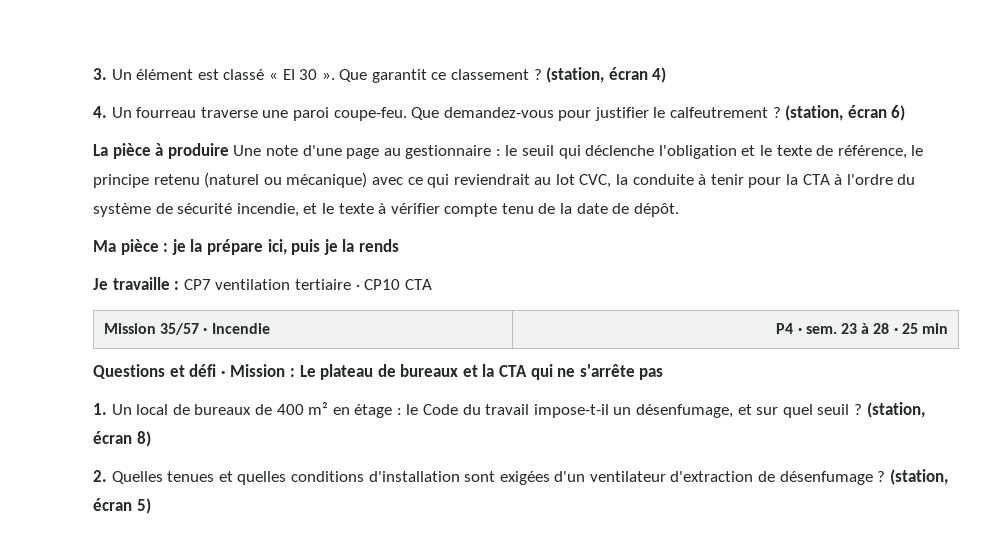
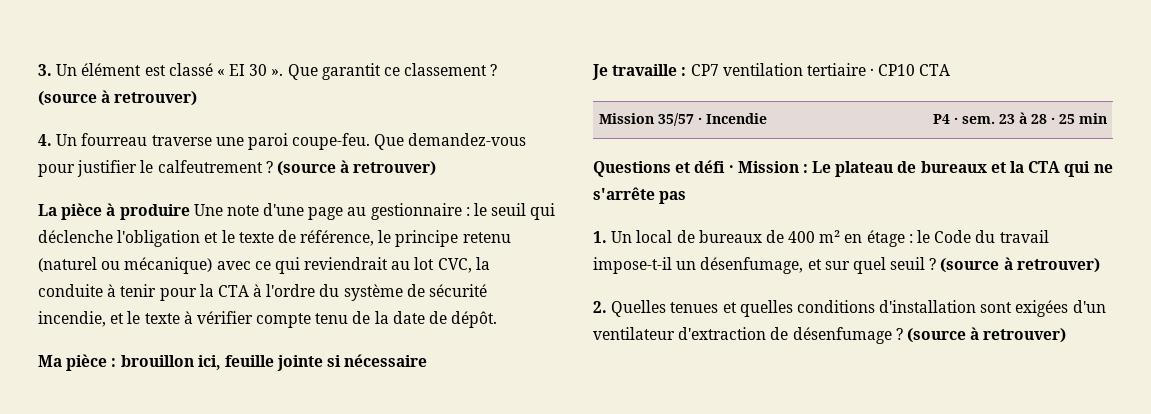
- Que garantit ce classement ? (station, écran 4)
+ Que garantit ce classement ? (source à retrouver)
- Que demandez-vous pour justifier le calfeutrement ? (station, écran 6)
+ Que demandez-vous pour justifier le calfeutrement ? (source à retrouver)
- Ma pièce : je la prépare ici, puis je la rends
+ Ma pièce : brouillon ici, feuille jointe si nécessaire
- 1. Un local de bureaux de 400 m² en étage : le Code du travail impose-t-il un désenfumage, et sur quel seuil ? (station, écran 8)
+ 1. Un local de bureaux de 400 m² en étage : le Code du travail impose-t-il un désenfumage, et sur quel seuil ? (source à retrouver)
- 2. Quelles tenues et quelles conditions d'installation sont exigées d'un ventilateur d'extraction de désenfumage ? (station, écran 5)
+ 2. Quelles tenues et quelles conditions d'installation sont exigées d'un ventilateur d'extraction de désenfumage ? (source à retrouver)

